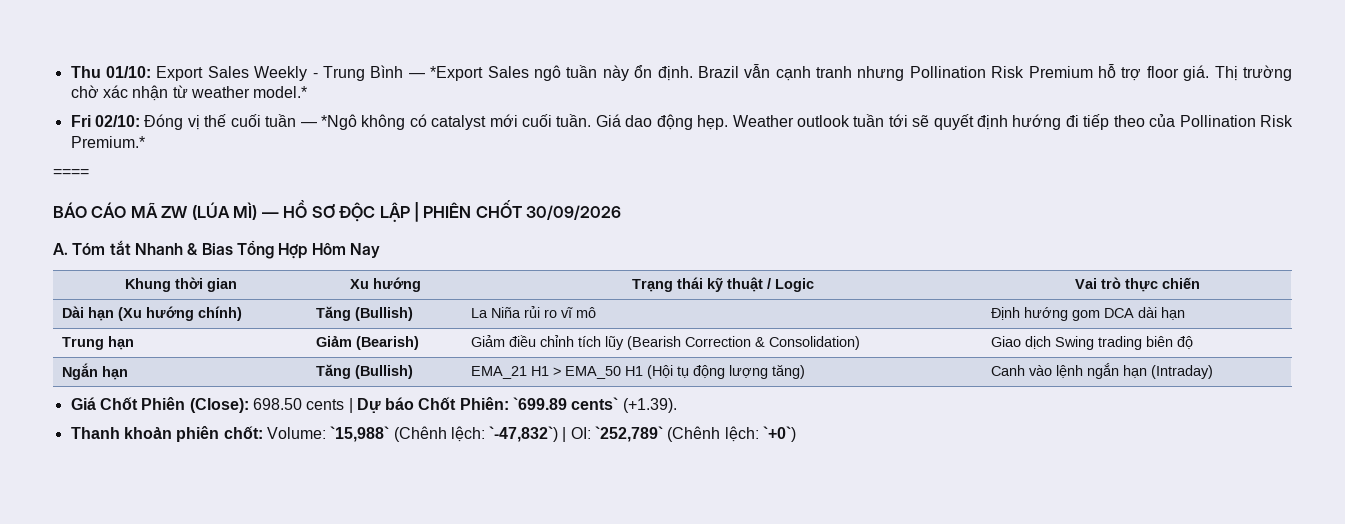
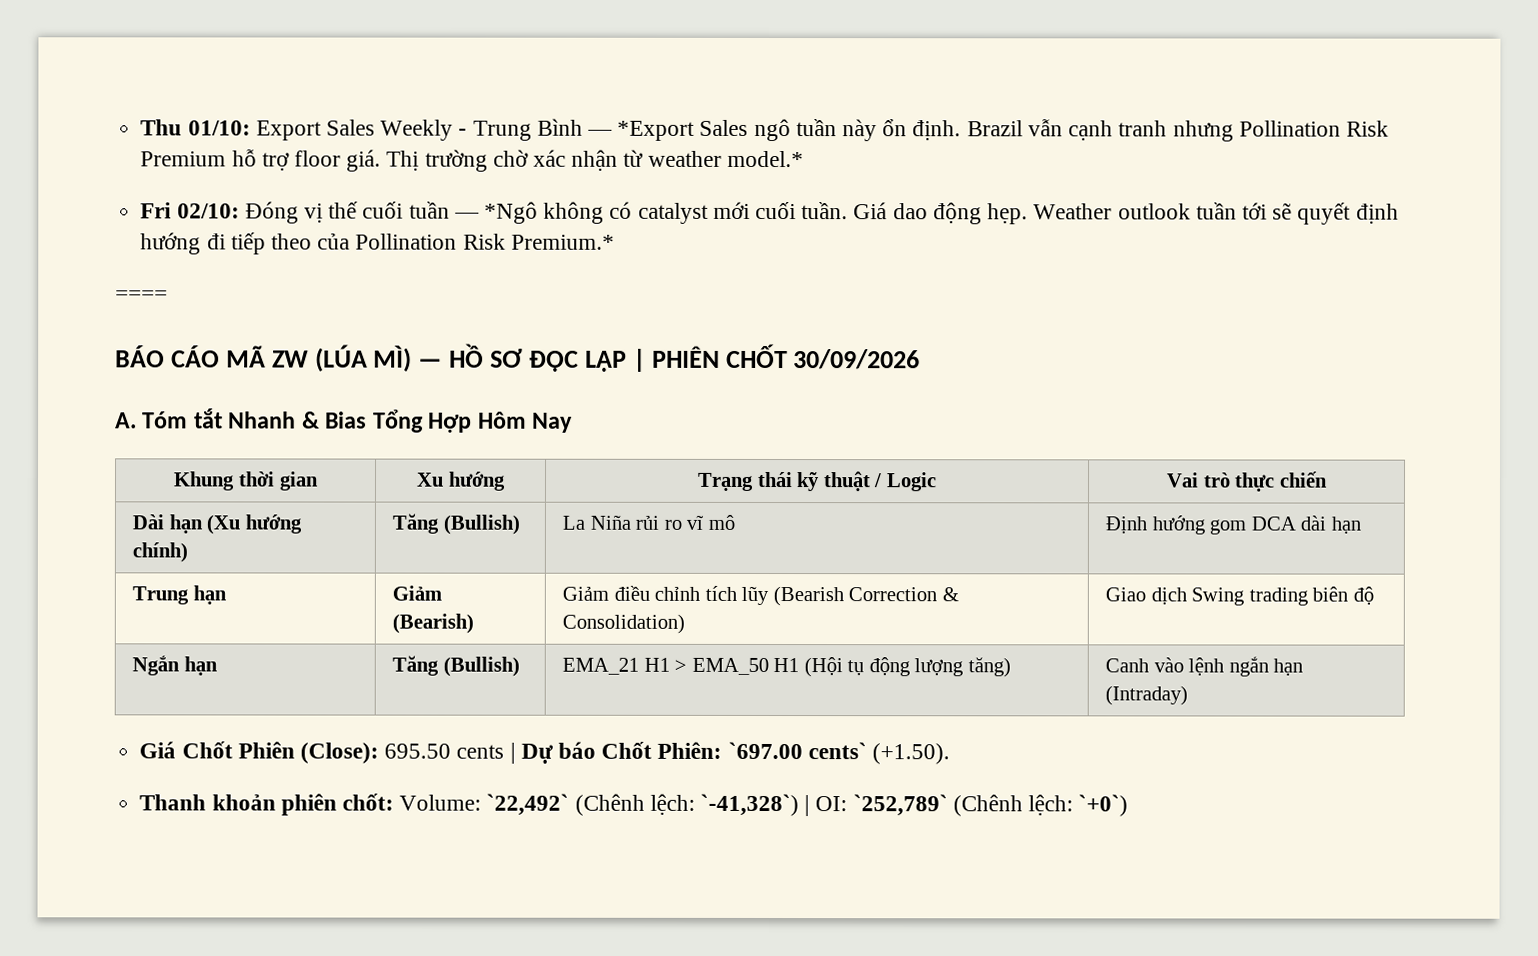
- Giá Chốt Phiên (Close): 698.50 cents | Dự báo Chốt Phiên: `699.89 cents` (+1.39).
+ Giá Chốt Phiên (Close): 695.50 cents | Dự báo Chốt Phiên: `697.00 cents` (+1.50).
- Thanh khoản phiên chốt: Volume: `15,988` (Chênh lệch: `-47,832`) | OI: `252,789` (Chênh lệch: `+0`)
+ Thanh khoản phiên chốt: Volume: `22,492` (Chênh lệch: `-41,328`) | OI: `252,789` (Chênh lệch: `+0`)

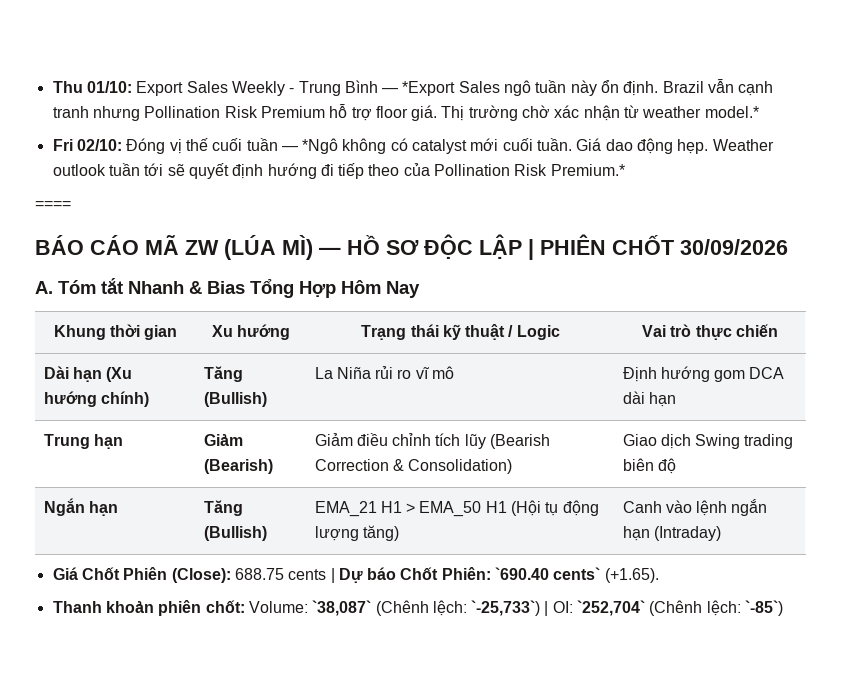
- Giá Chốt Phiên (Close): 695.50 cents | Dự báo Chốt Phiên: `697.00 cents` (+1.50).
+ Giá Chốt Phiên (Close): 688.75 cents | Dự báo Chốt Phiên: `690.40 cents` (+1.65).
- Thanh khoản phiên chốt: Volume: `22,492` (Chênh lệch: `-41,328`) | OI: `252,789` (Chênh lệch: `+0`)
+ Thanh khoản phiên chốt: Volume: `38,087` (Chênh lệch: `-25,733`) | OI: `252,704` (Chênh lệch: `-85`)

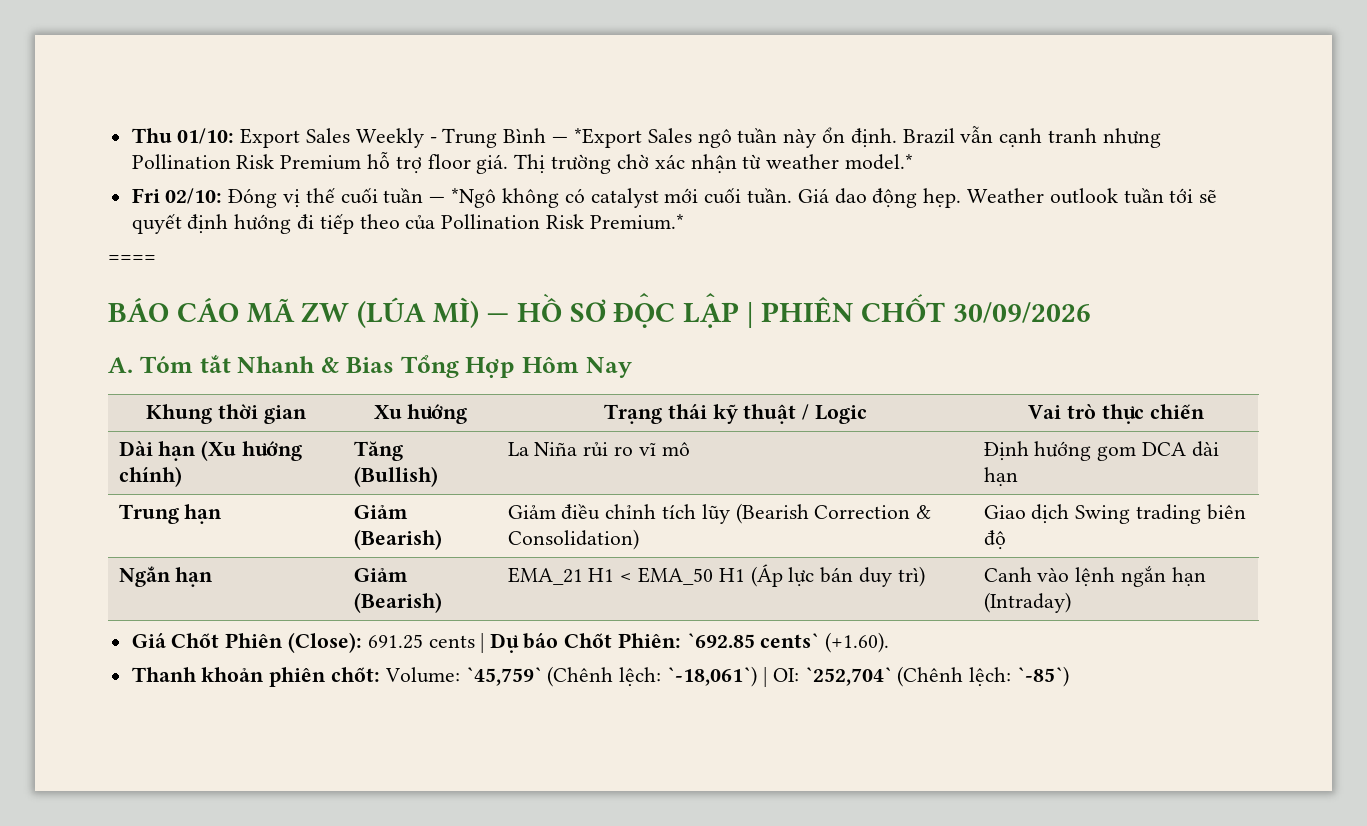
- Ngắn hạn | Tăng (Bullish) | EMA_21 H1 > EMA_50 H1 (Hội tụ động lượng tăng) | Canh vào lệnh ngắn hạn (Intraday)
+ Ngắn hạn | Giảm (Bearish) | EMA_21 H1 < EMA_50 H1 (Áp lực bán duy trì) | Canh vào lệnh ngắn hạn (Intraday)
- Giá Chốt Phiên (Close): 688.75 cents | Dự báo Chốt Phiên: `690.40 cents` (+1.65).
+ Giá Chốt Phiên (Close): 691.25 cents | Dự báo Chốt Phiên: `692.85 cents` (+1.60).
- Thanh khoản phiên chốt: Volume: `38,087` (Chênh lệch: `-25,733`) | OI: `252,704` (Chênh lệch: `-85`)
+ Thanh khoản phiên chốt: Volume: `45,759` (Chênh lệch: `-18,061`) | OI: `252,704` (Chênh lệch: `-85`)

